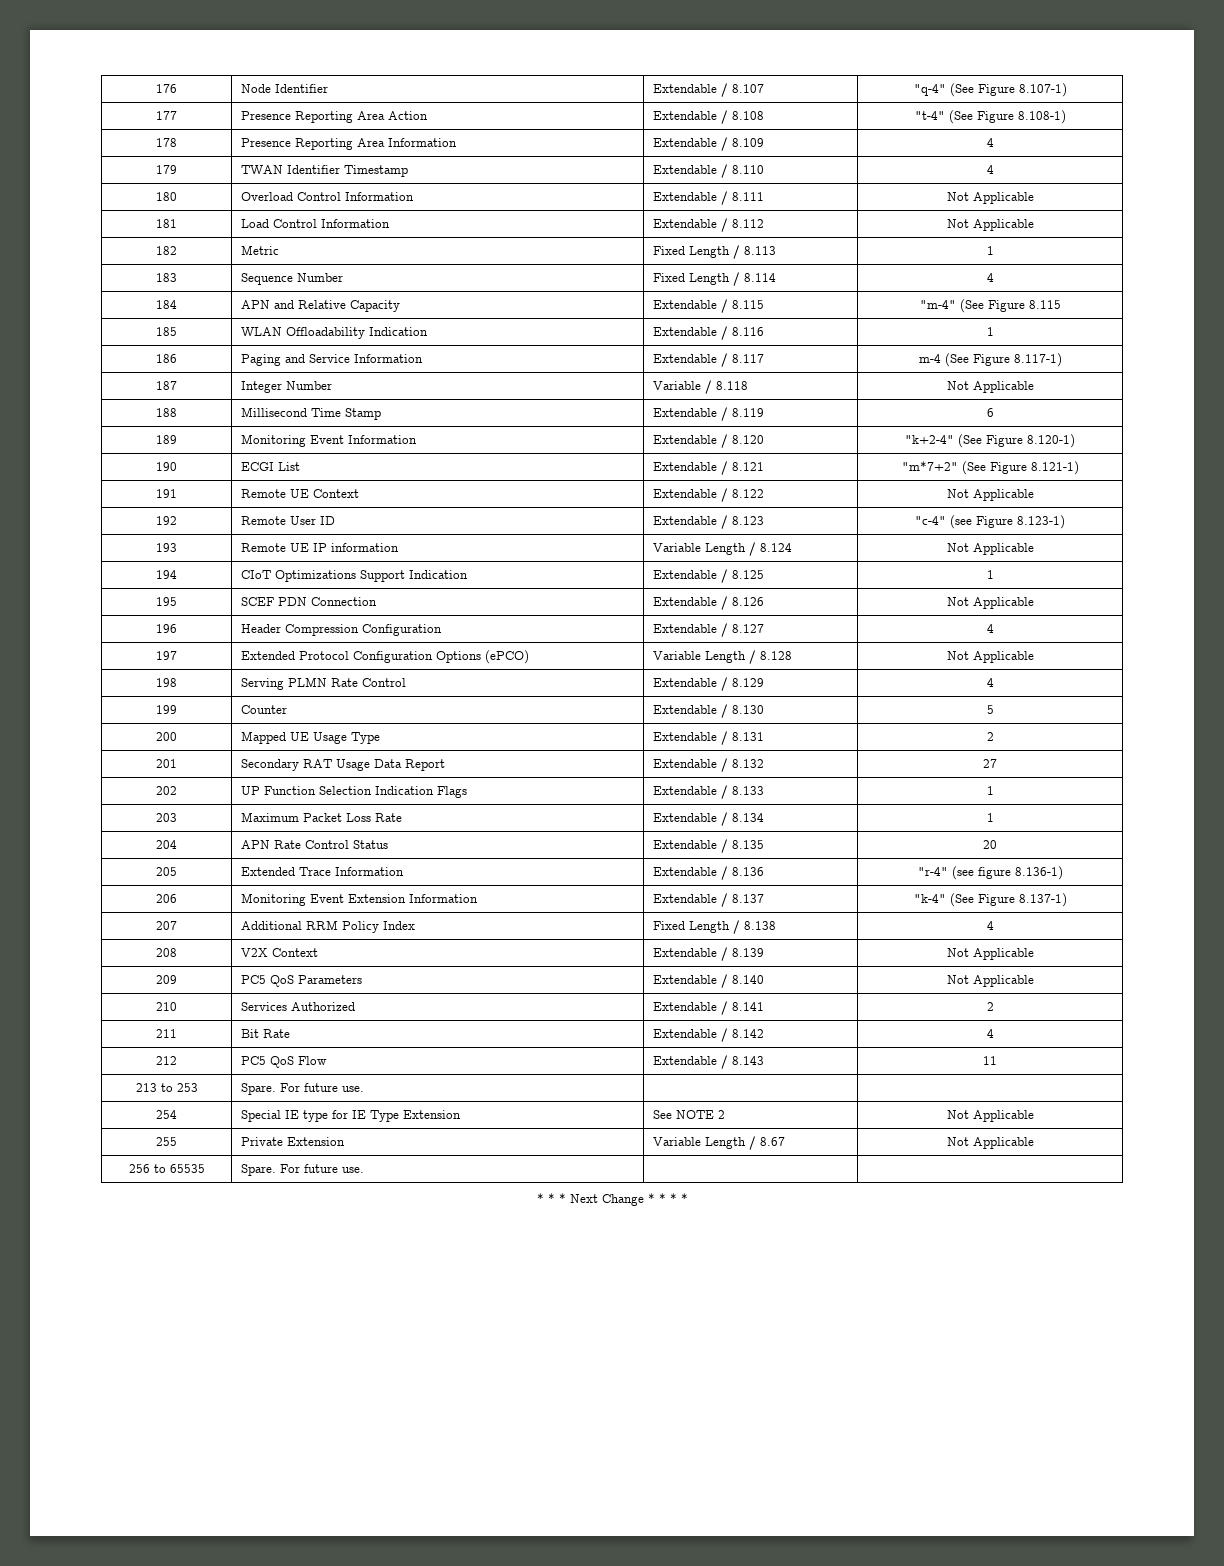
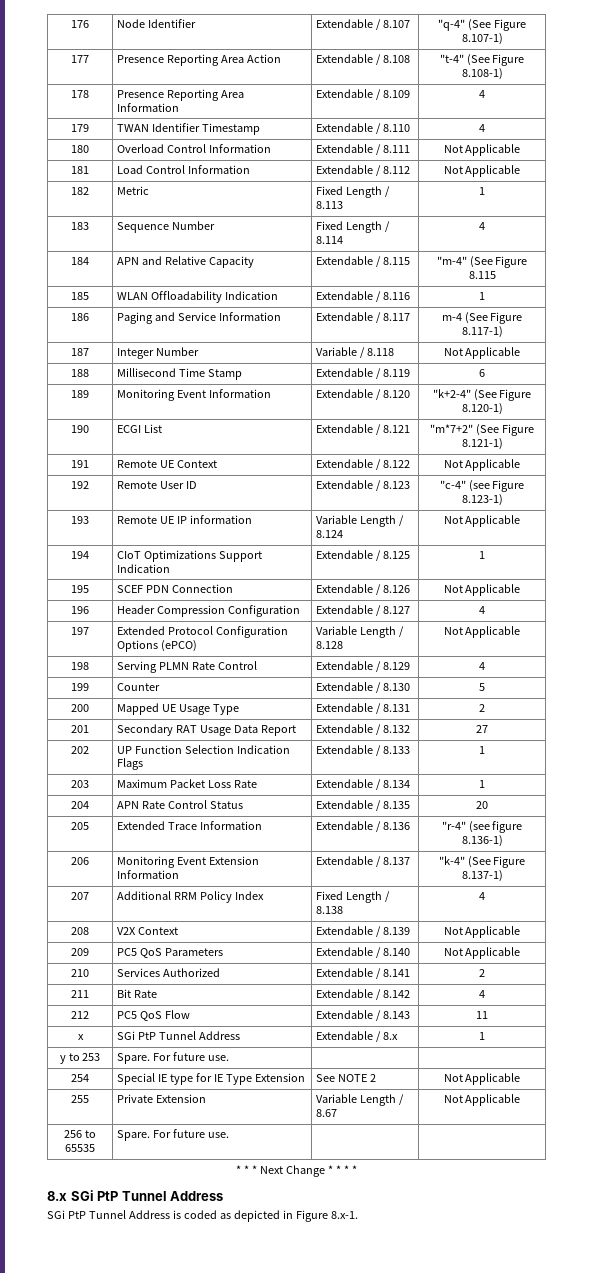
- 213 to 253 | Spare. For future use. | |
+ x | SGi PtP Tunnel Address | Extendable / 8.x | 1
+ y to 253 | Spare. For future use. | |
+ 8.x SGi PtP Tunnel Address
+ SGi PtP Tunnel Address is coded as depicted in Figure 8.x-1.

